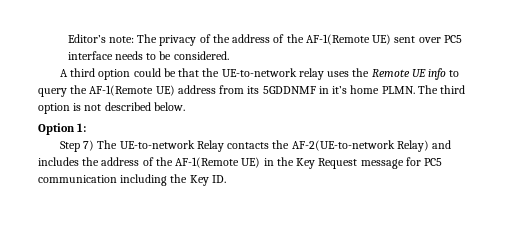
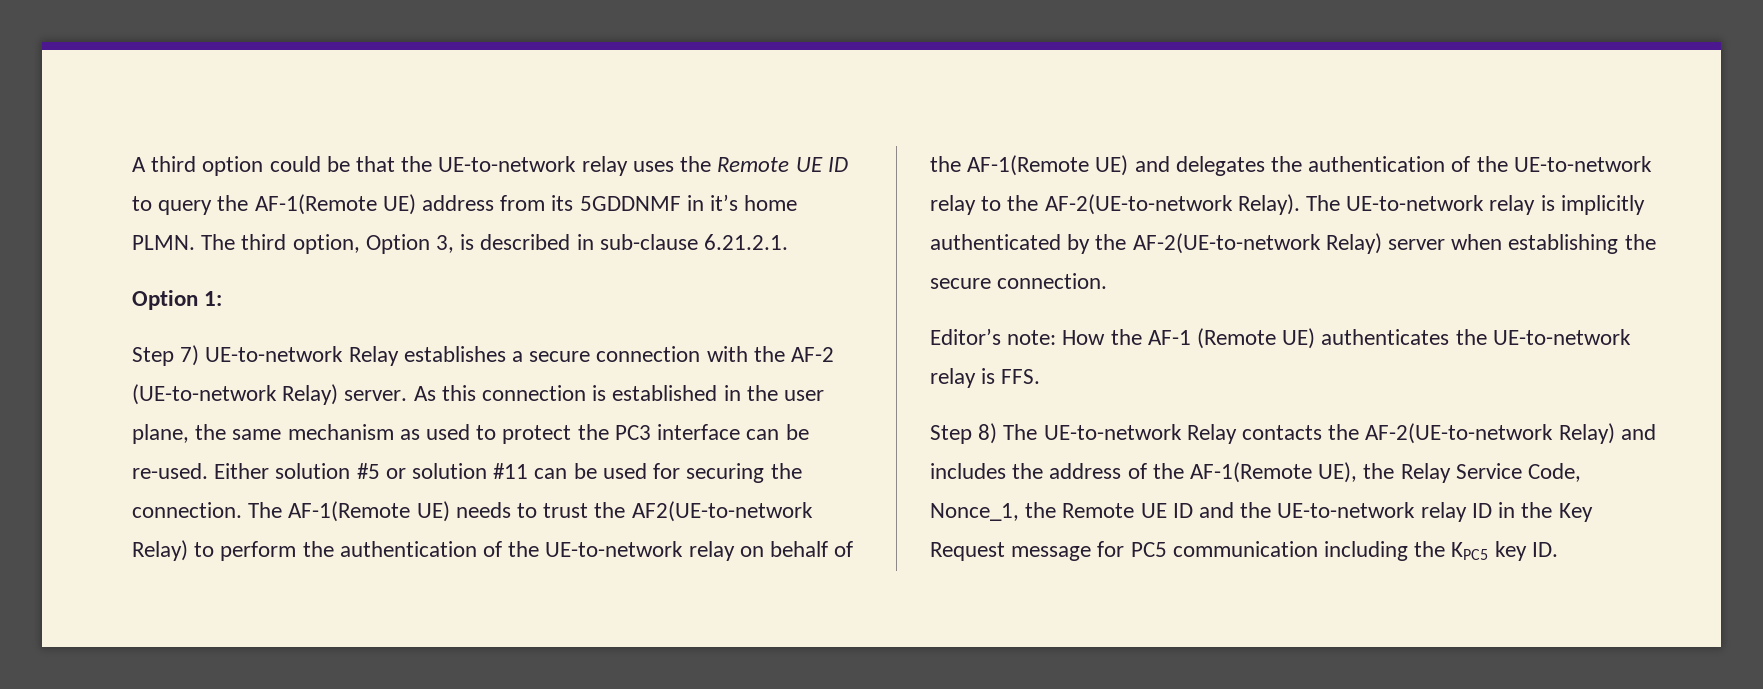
- Editor’s note: The privacy of the address of the AF-1(Remote UE) sent over PC5 interface needs to be considered.
- A third option could be that the UE-to-network relay uses the Remote UE info to query the AF-1(Remote UE) address from its 5GDDNMF in it’s home PLMN.
+ A third option could be that the UE-to-network relay uses the Remote UE ID to query the AF-1(Remote UE) address from its 5GDDNMF in it’s home PLMN.
- The third option is not described below.
+ The third option, Option 3, is described in sub-clause 6.21.2.1.
  Option 1:
- Step 7) The UE-to-network Relay contacts the AF-2(UE-to-network Relay) and includes the address of the AF-1(Remote UE) in the Key Request message for PC5 communication including the Key ID.
+ Step 7) UE-to-network Relay establishes a secure connection with the AF-2 (UE-to-network Relay) server. As this connection is established in the user plane, the same mechanism as used to protect the PC3 interface can be re-used. Either solution #5 or solution #11 can be used for securing the connection. The AF-1(Remote UE) needs to trust the AF2(UE-to-network Relay) to perform the authentication of the UE-to-network relay on behalf of the AF-1(Remote UE) and delegates the authentication of the UE-to-network relay to the AF-2(UE-to-network Relay). The UE-to-network relay is implicitly authenticated by the AF-2(UE-to-network Relay) server when establishing the secure connection.
+ Editor’s note: How the AF-1 (Remote UE) authenticates the UE-to-network relay is FFS.
+ Step 8) The UE-to-network Relay contacts the AF-2(UE-to-network Relay) and includes the address of the AF-1(Remote UE), the Relay Service Code, Nonce_1, the Remote UE ID and the UE-to-network relay ID in the Key Request message for PC5 communication including the KPC5 key ID.

